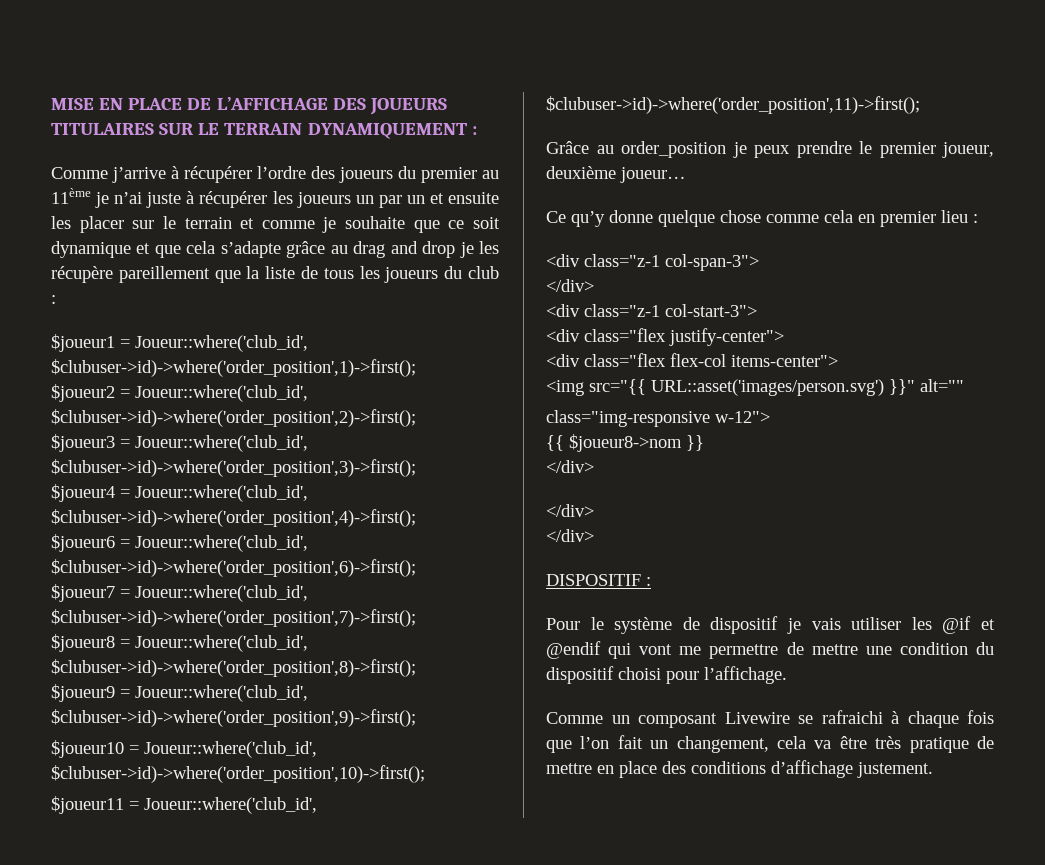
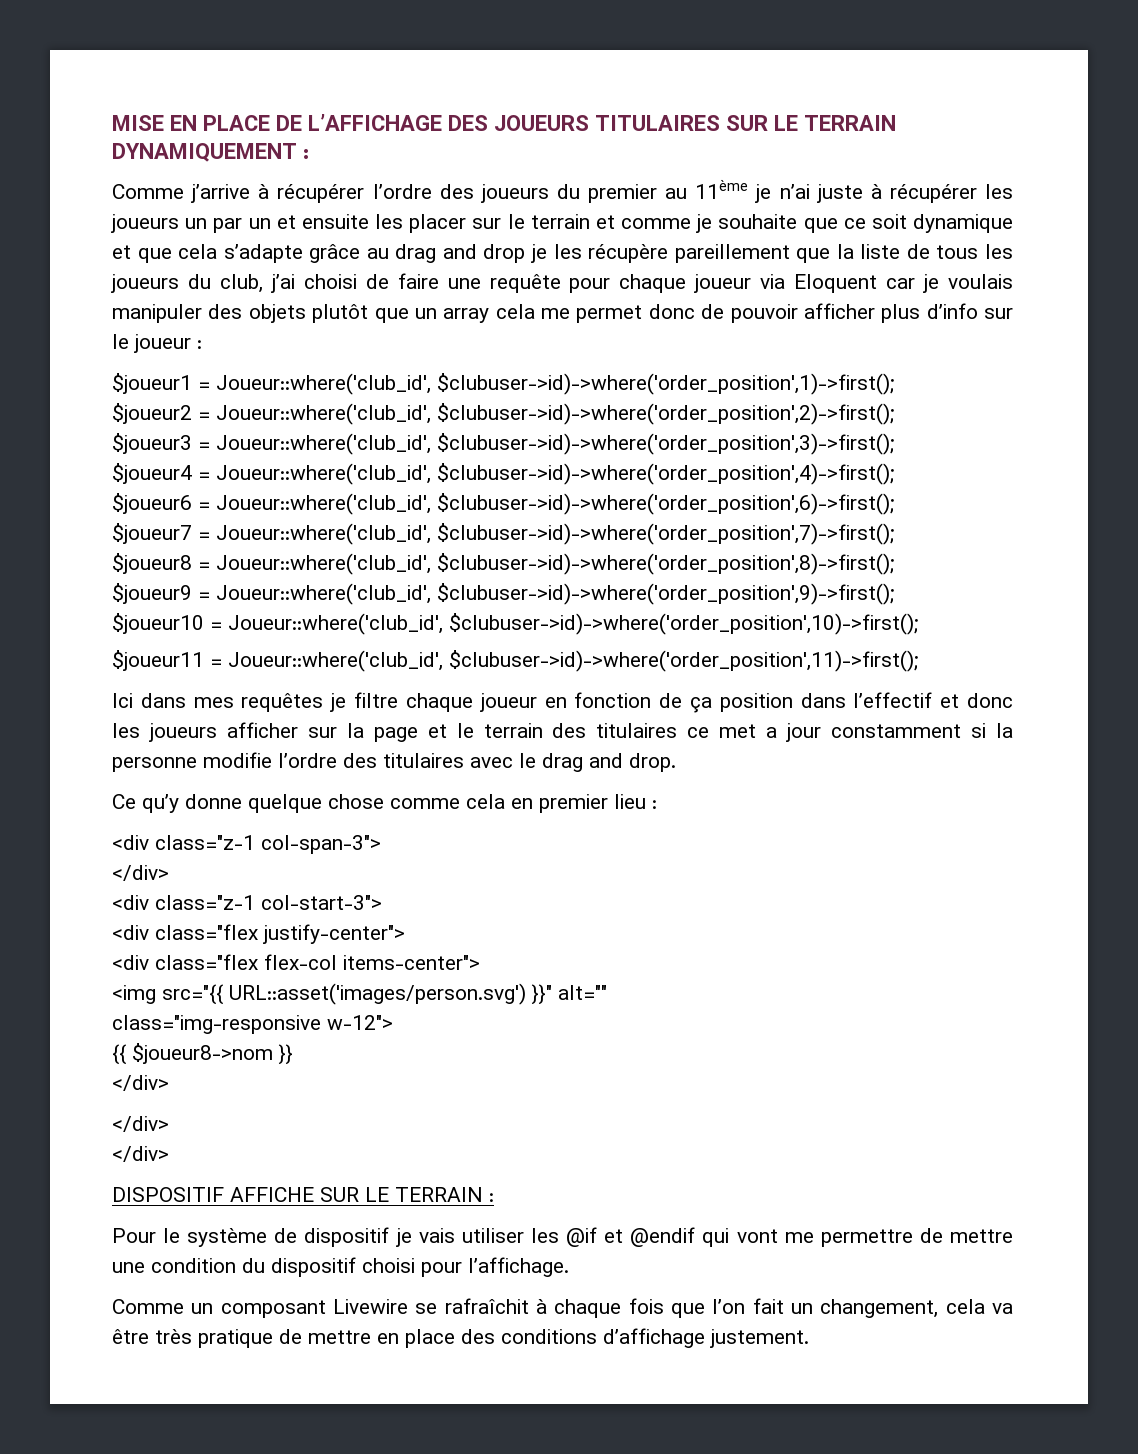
- Comme j’arrive à récupérer l’ordre des joueurs du premier au 11ème je n’ai juste à récupérer les joueurs un par un et ensuite les placer sur le terrain et comme je souhaite que ce soit dynamique et que cela s’adapte grâce au drag and drop je les récupère pareillement que la liste de tous les joueurs du club :
+ Comme j’arrive à récupérer l’ordre des joueurs du premier au 11ème je n’ai juste à récupérer les joueurs un par un et ensuite les placer sur le terrain et comme je souhaite que ce soit dynamique et que cela s’adapte grâce au drag and drop je les récupère pareillement que la liste de tous les joueurs du club, j’ai choisi de faire une requête pour chaque joueur via Eloquent car je voulais manipuler des objets plutôt que un array cela me permet donc de pouvoir afficher plus d’info sur le joueur :
- Grâce au order_position je peux prendre le premier joueur, deuxième joueur…
+ Ici dans mes requêtes je filtre chaque joueur en fonction de ça position dans l’effectif et donc les joueurs afficher sur la page et le terrain des titulaires ce met a jour constamment si la personne modifie l’ordre des titulaires avec le drag and drop.
- DISPOSITIF :
+ DISPOSITIF AFFICHE SUR LE TERRAIN :
- Comme un composant Livewire se rafraichi à chaque fois que l’on fait un changement, cela va être très pratique de mettre en place des conditions d’affichage justement.
+ Comme un composant Livewire se rafraîchit à chaque fois que l’on fait un changement, cela va être très pratique de mettre en place des conditions d’affichage justement.

